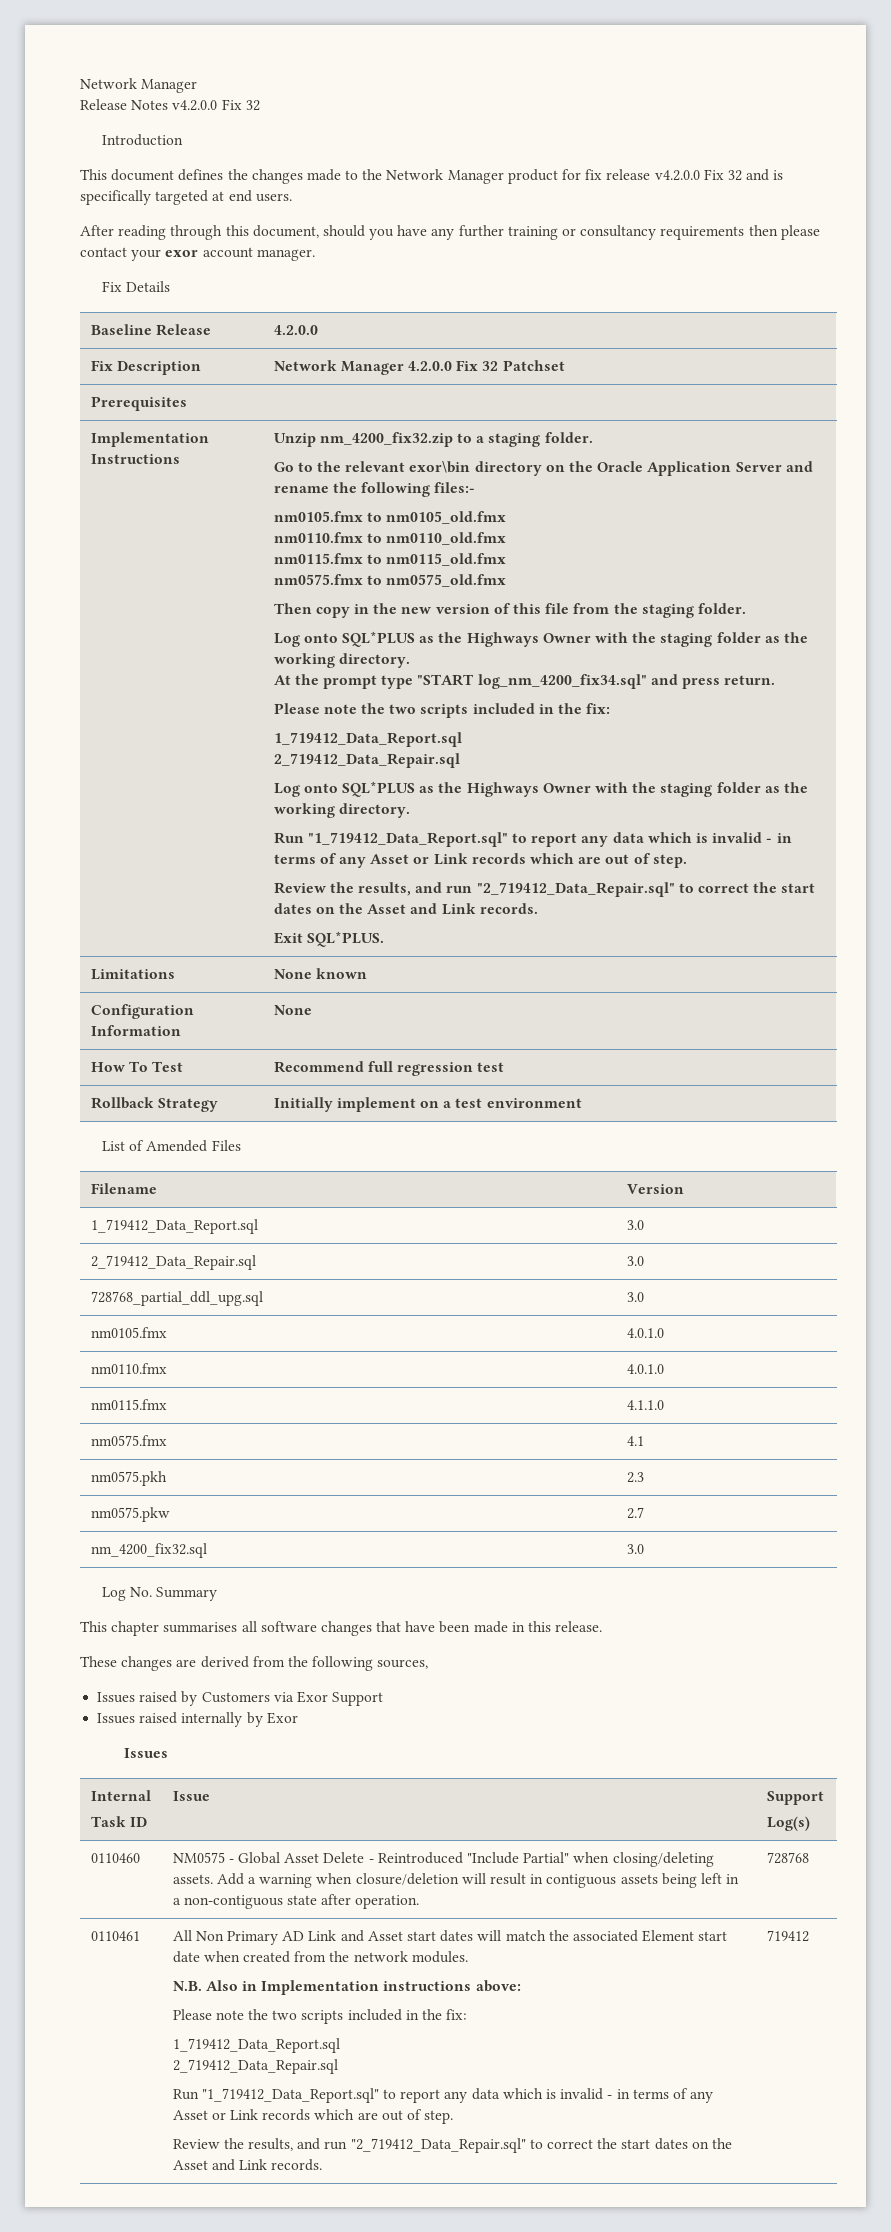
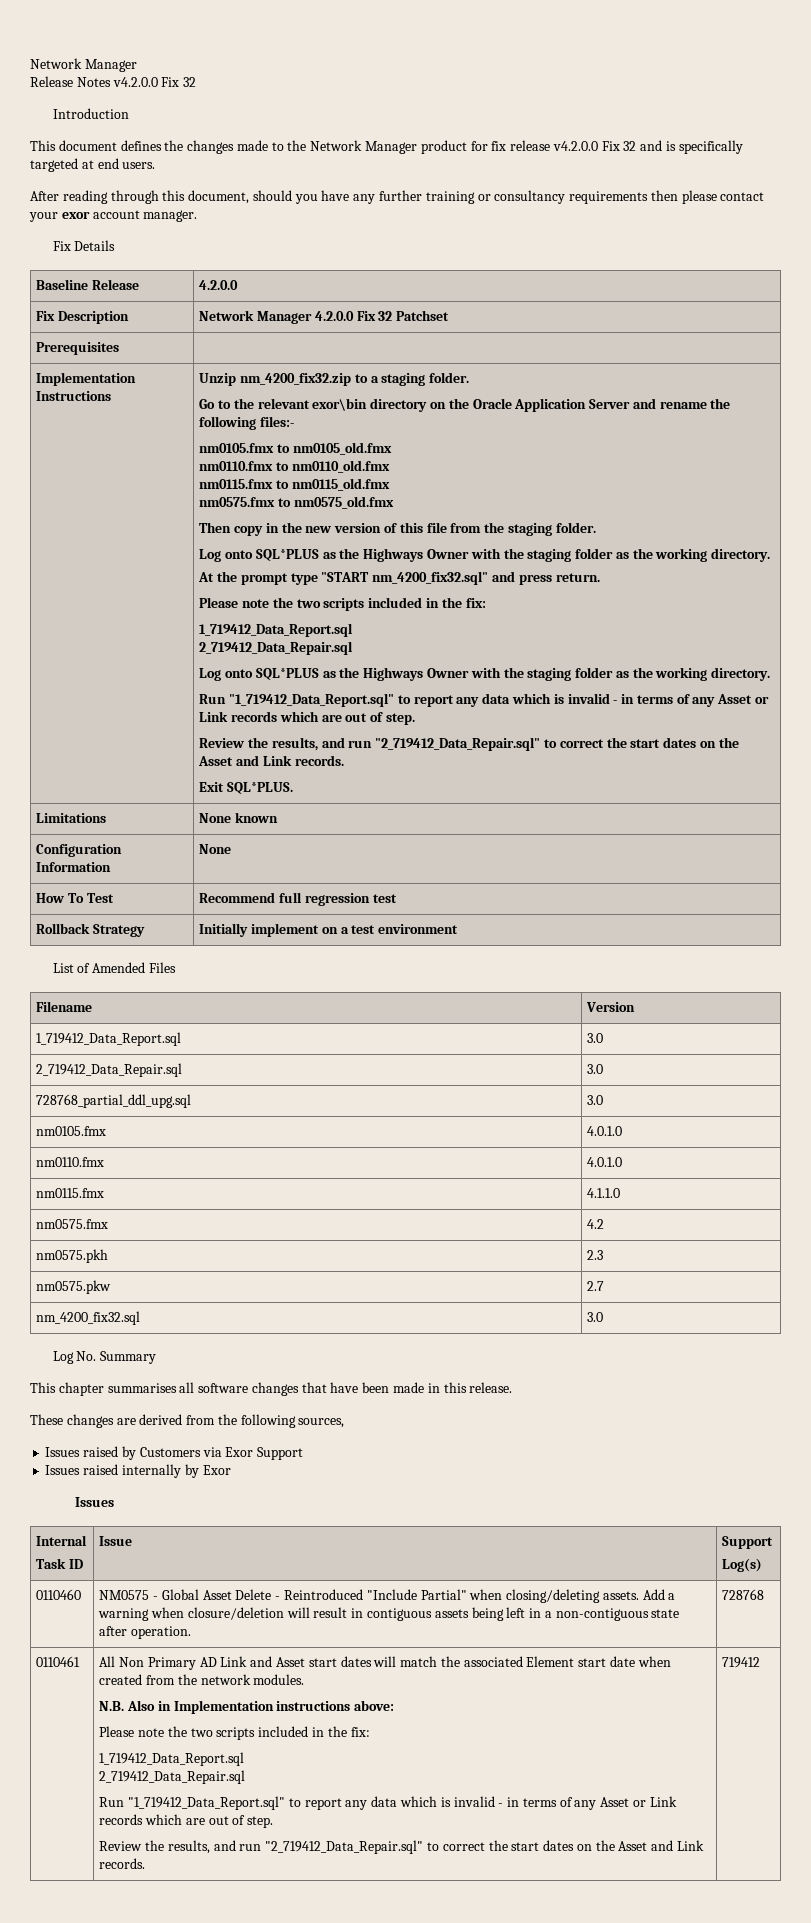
- At the prompt type "START log_nm_4200_fix34.sql" and press return.
+ At the prompt type "START nm_4200_fix32.sql" and press return.
- nm0575.fmx | 4.1
+ nm0575.fmx | 4.2

